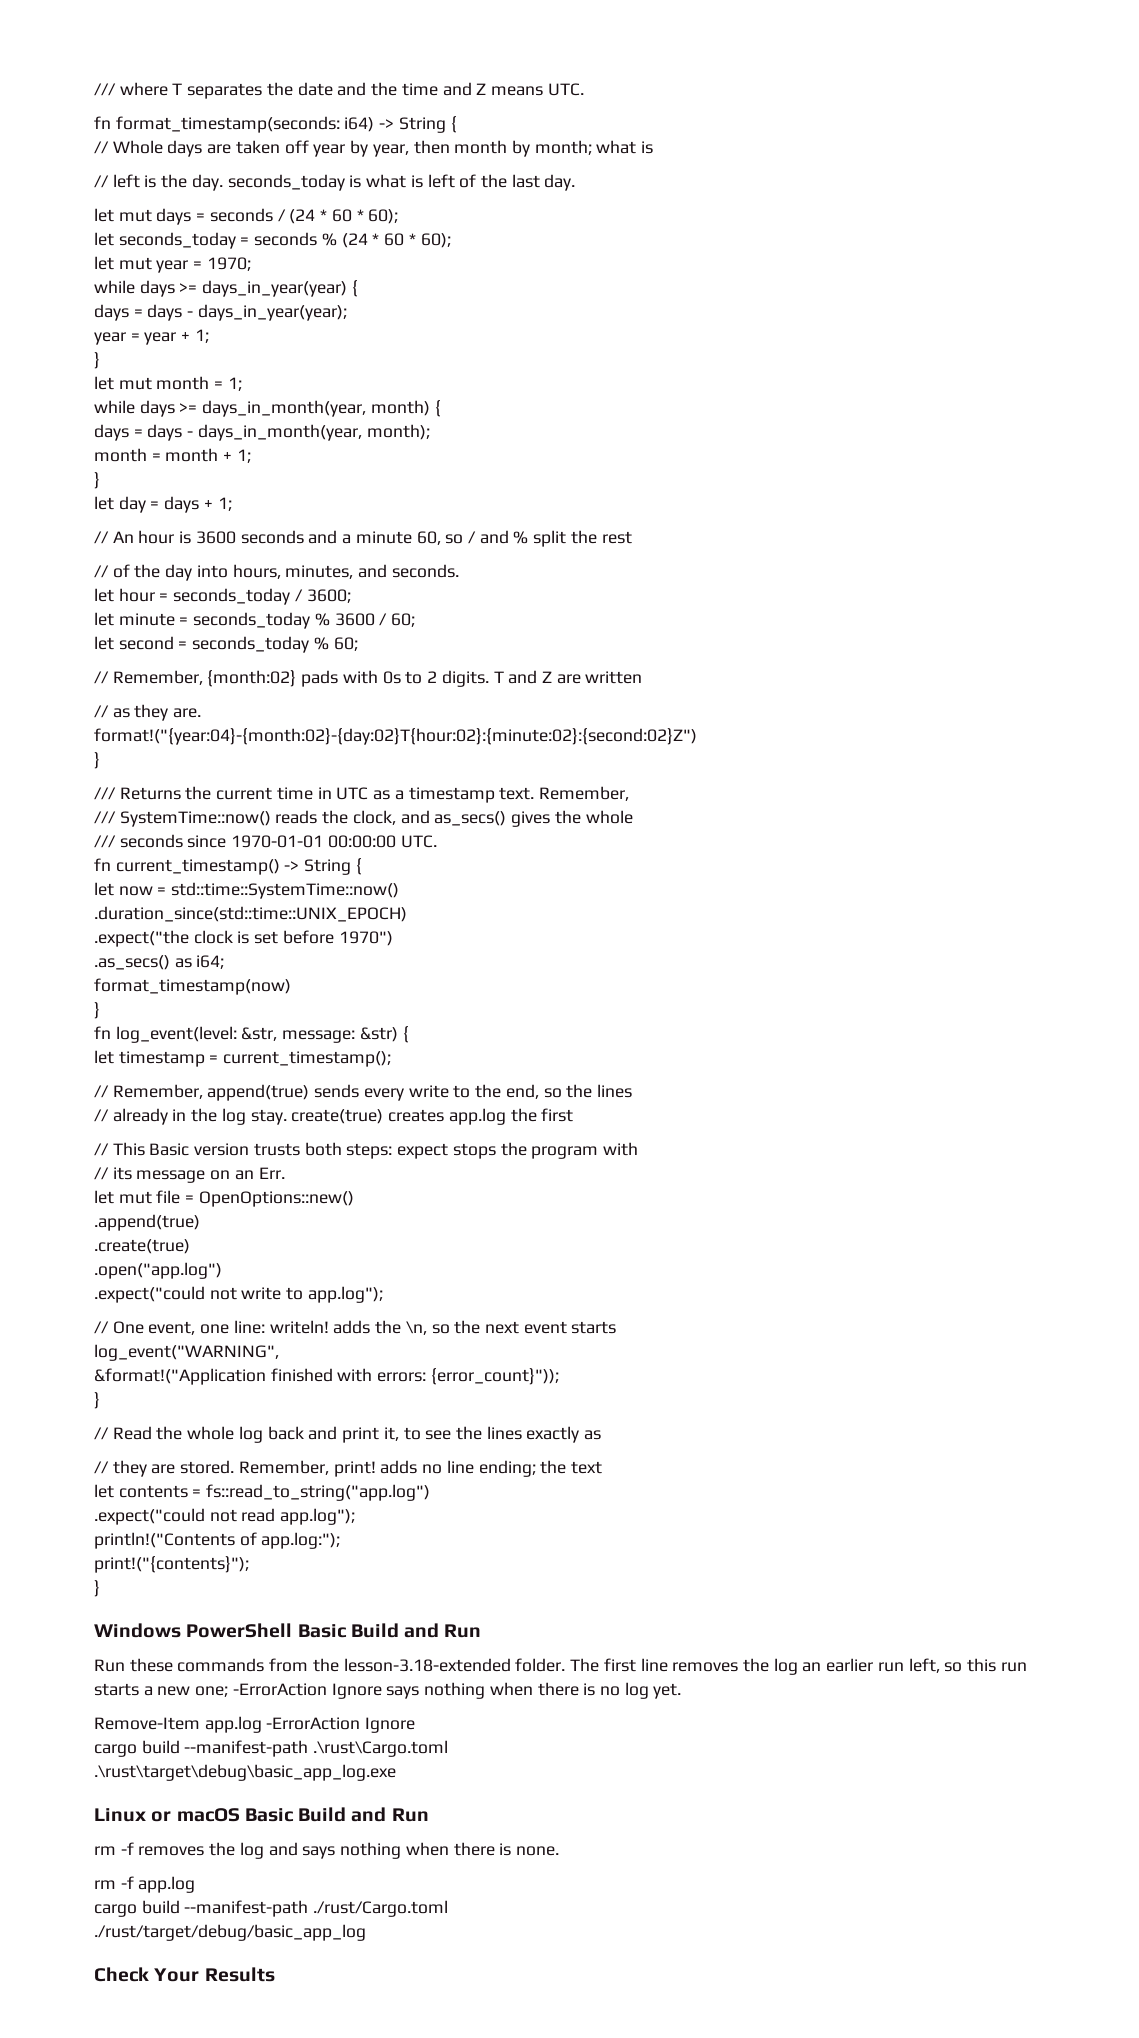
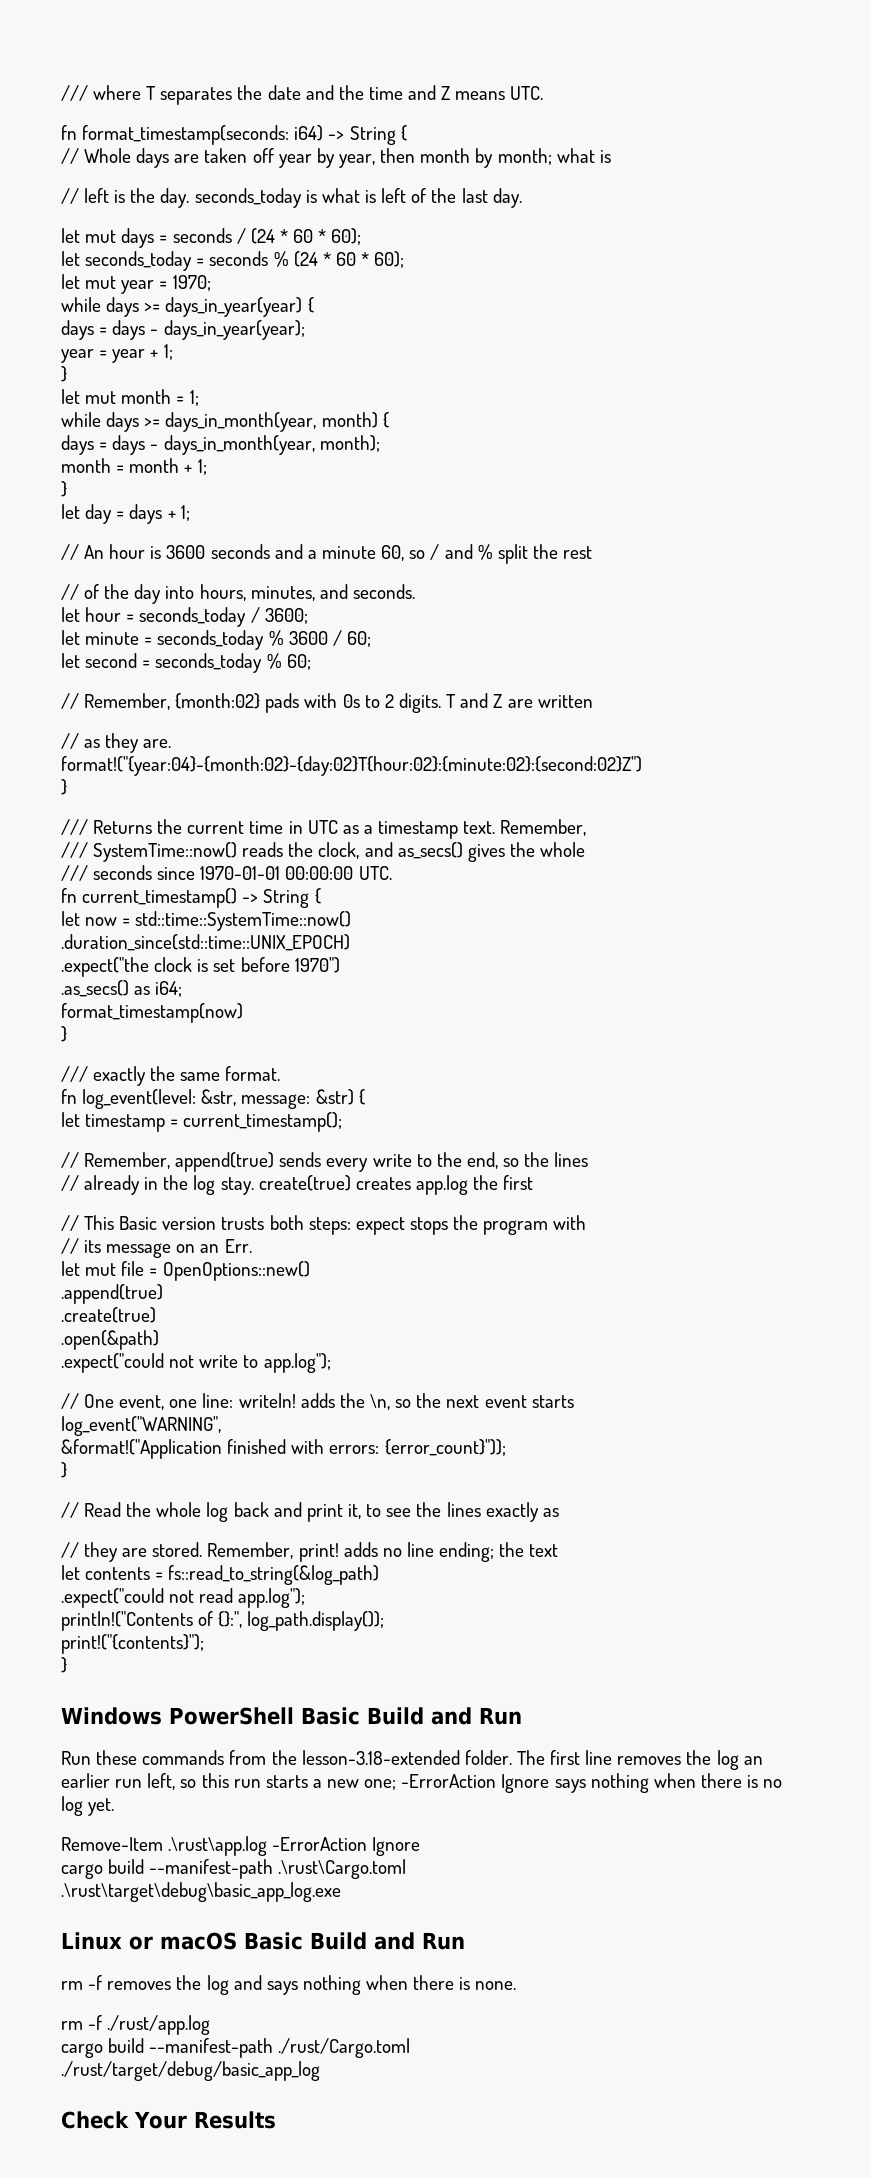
+ /// exactly the same format.
- .open("app.log")
+ .open(&path)
- let contents = fs::read_to_string("app.log")
+ let contents = fs::read_to_string(&log_path)
- println!("Contents of app.log:");
+ println!("Contents of {}:", log_path.display());
- Remove-Item app.log -ErrorAction Ignore
+ Remove-Item .\rust\app.log -ErrorAction Ignore
- rm -f app.log
+ rm -f ./rust/app.log

